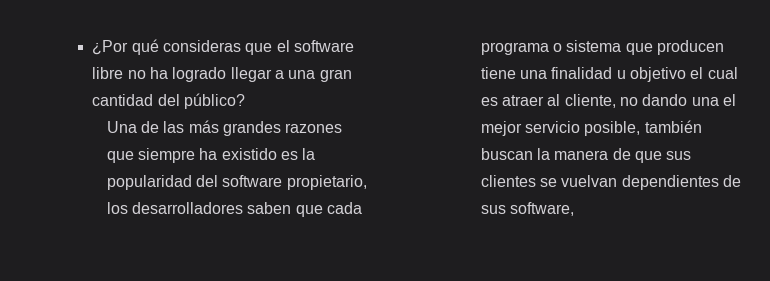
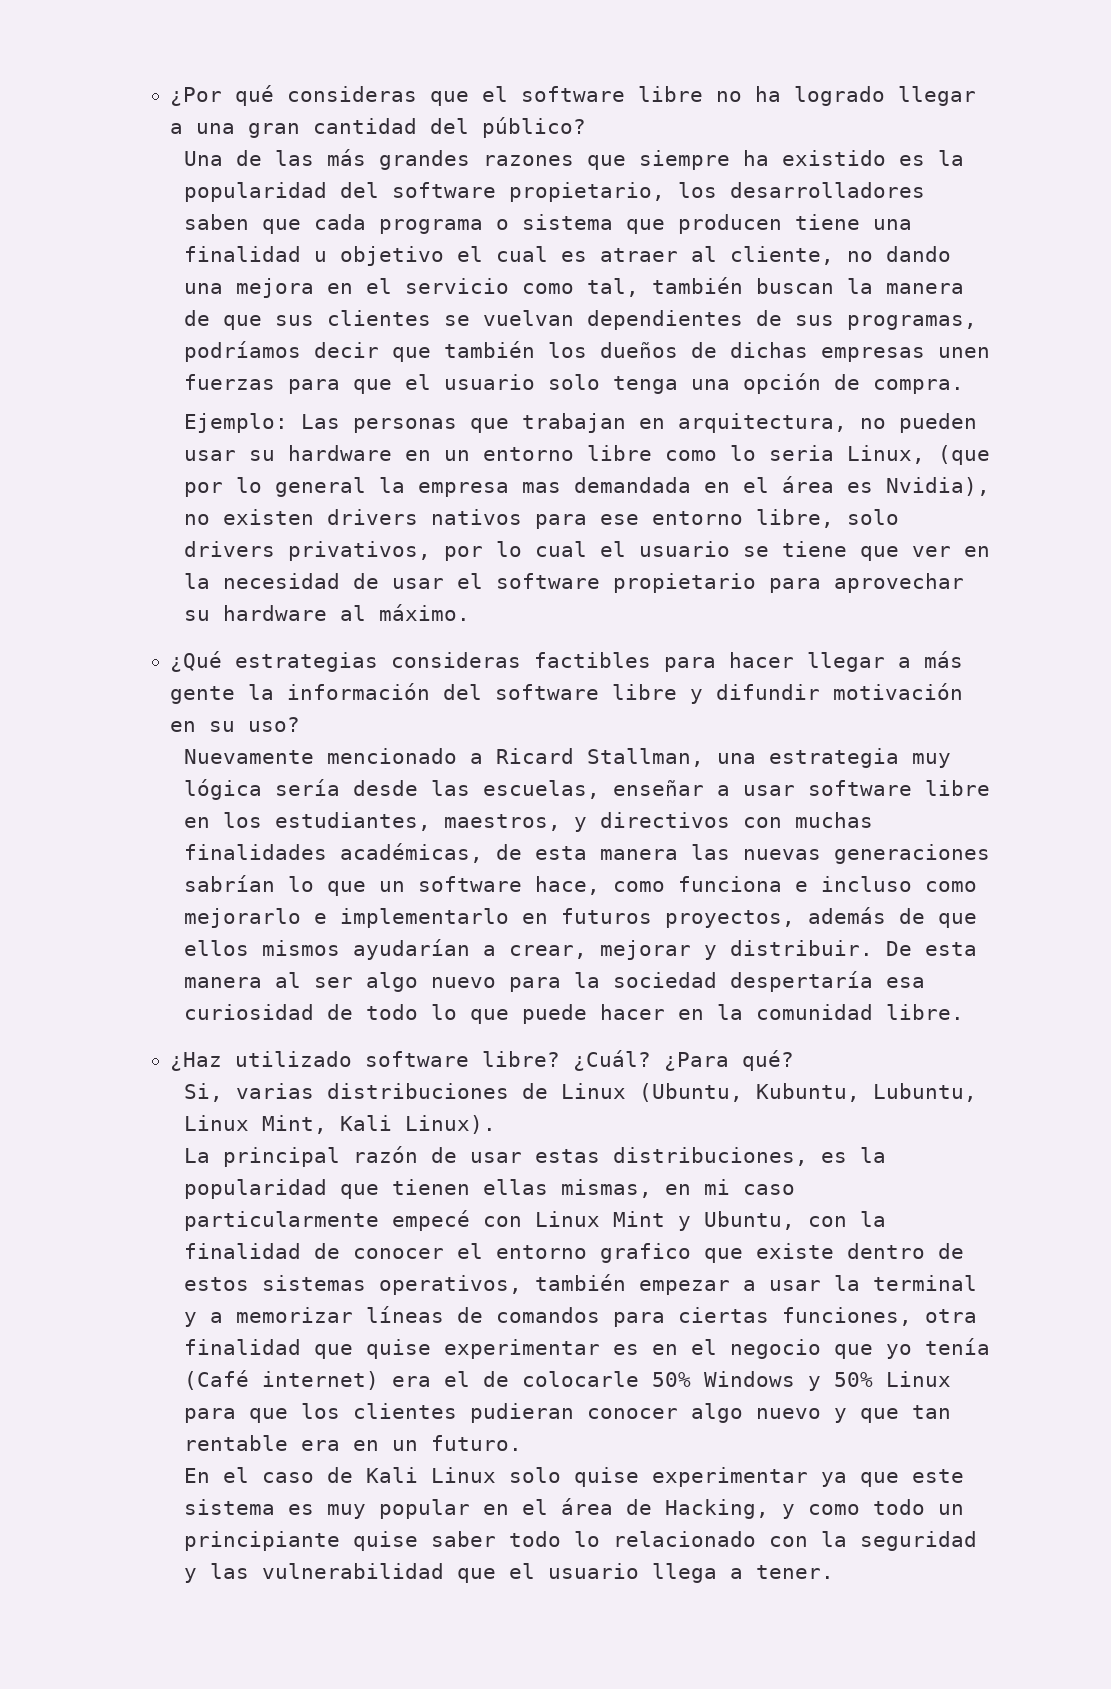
- Una de las más grandes razones que siempre ha existido es la popularidad del software propietario, los desarrolladores saben que cada programa o sistema que producen tiene una finalidad u objetivo el cual es atraer al cliente, no dando una el mejor servicio posible, también buscan la manera de que sus clientes se vuelvan dependientes de sus software,
+ Una de las más grandes razones que siempre ha existido es la popularidad del software propietario, los desarrolladores saben que cada programa o sistema que producen tiene una finalidad u objetivo el cual es atraer al cliente, no dando una mejora en el servicio como tal, también buscan la manera de que sus clientes se vuelvan dependientes de sus programas, podríamos decir que también los dueños de dichas empresas unen fuerzas para que el usuario solo tenga una opción de compra.
+ Ejemplo: Las personas que trabajan en arquitectura, no pueden usar su hardware en un entorno libre como lo seria Linux, (que por lo general la empresa mas demandada en el área es Nvidia), no existen drivers nativos para ese entorno libre, solo drivers privativos, por lo cual el usuario se tiene que ver en la necesidad de usar el software propietario para aprovechar su hardware al máximo.
+ ¿Qué estrategias consideras factibles para hacer llegar a más gente la información del software libre y difundir motivación en su uso?
+ Nuevamente mencionado a Ricard Stallman, una estrategia muy lógica sería desde las escuelas, enseñar a usar software libre en los estudiantes, maestros, y directivos con muchas finalidades académicas, de esta manera las nuevas generaciones sabrían lo que un software hace, como funciona e incluso como mejorarlo e implementarlo en futuros proyectos, además de que ellos mismos ayudarían a crear, mejorar y distribuir. De esta manera al ser algo nuevo para la sociedad despertaría esa curiosidad de todo lo que puede hacer en la comunidad libre.
+ ¿Haz utilizado software libre? ¿Cuál? ¿Para qué?
+ Si, varias distribuciones de Linux (Ubuntu, Kubuntu, Lubuntu, Linux Mint, Kali Linux).
+ La principal razón de usar estas distribuciones, es la popularidad que tienen ellas mismas, en mi caso particularmente empecé con Linux Mint y Ubuntu, con la finalidad de conocer el entorno grafico que existe dentro de estos sistemas operativos, también empezar a usar la terminal y a memorizar líneas de comandos para ciertas funciones, otra finalidad que quise experimentar es en el negocio que yo tenía (Café internet) era el de colocarle 50% Windows y 50% Linux para que los clientes pudieran conocer algo nuevo y que tan rentable era en un futuro.
+ En el caso de Kali Linux solo quise experimentar ya que este sistema es muy popular en el área de Hacking, y como todo un principiante quise saber todo lo relacionado con la seguridad y las vulnerabilidad que el usuario llega a tener.

